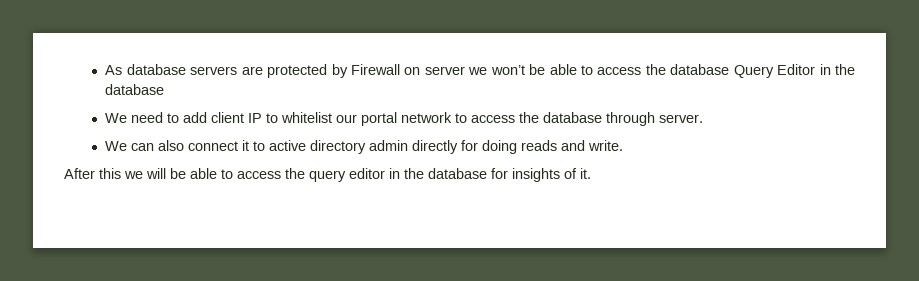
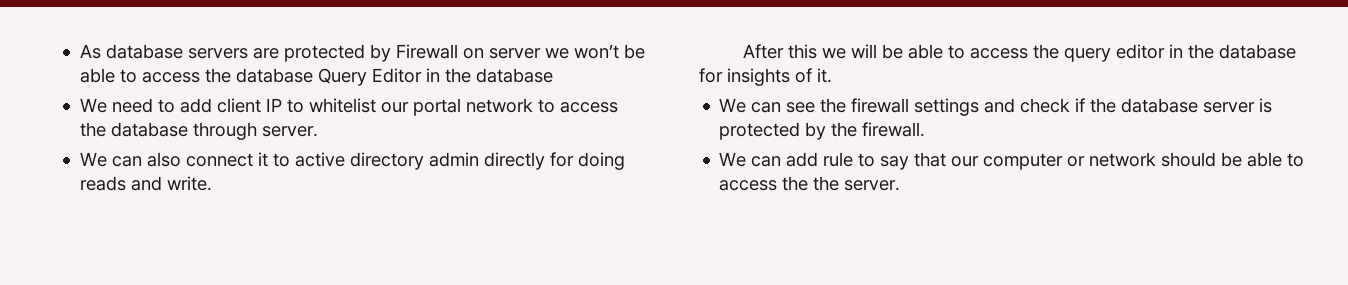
+ We can see the firewall settings and check if the database server is protected by the firewall.
+ We can add rule to say that our computer or network should be able to access the the server.

